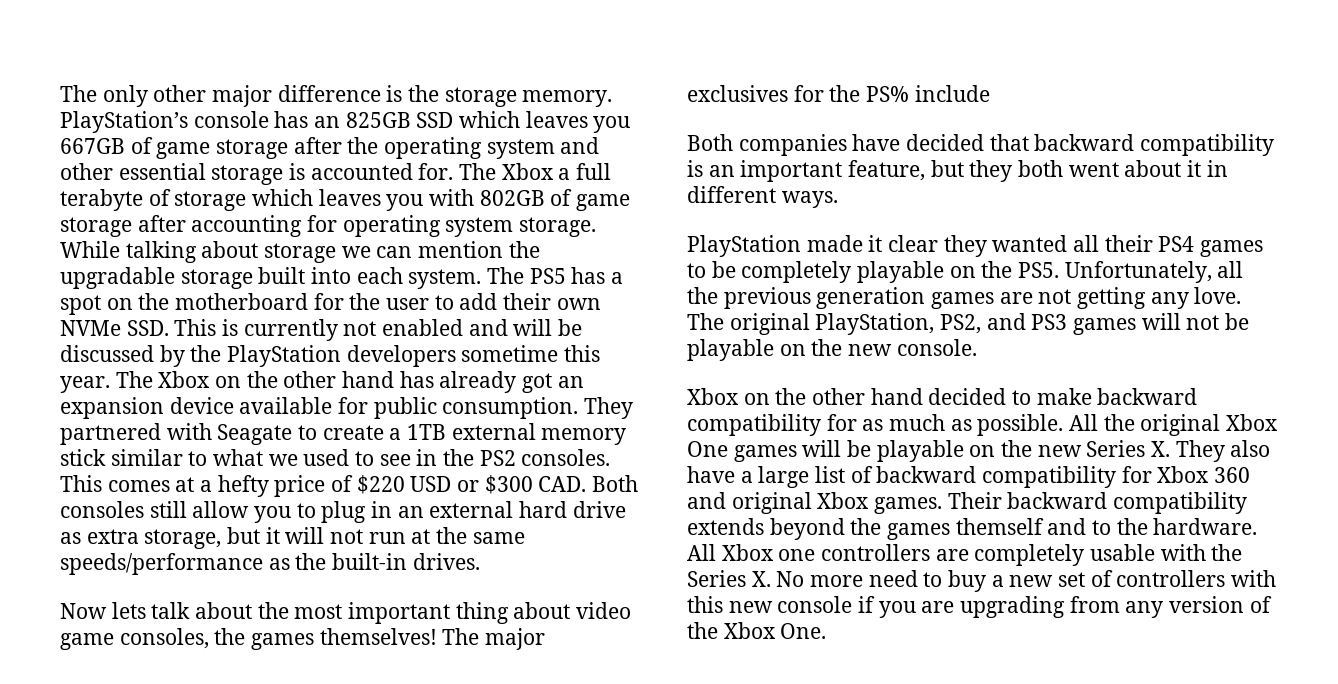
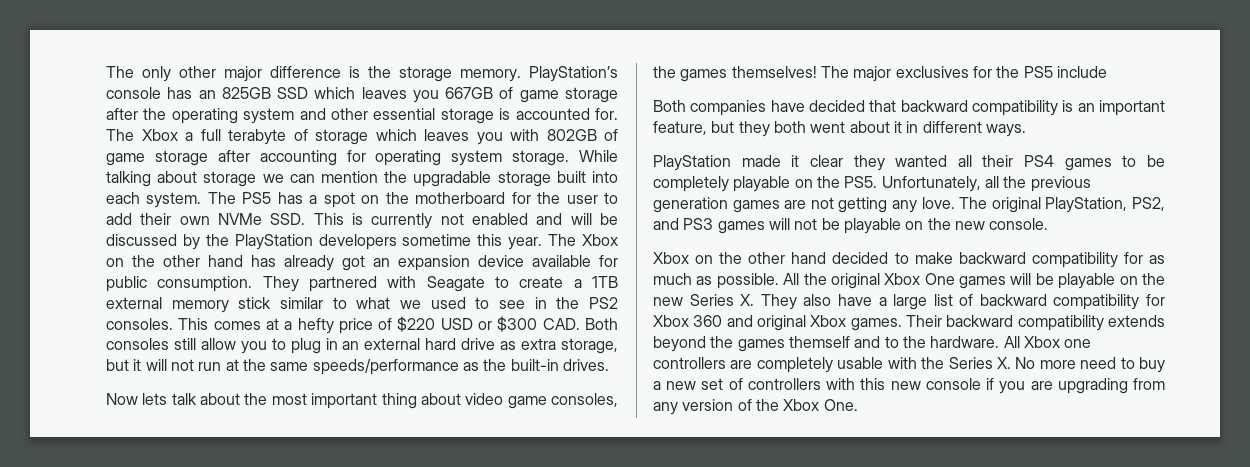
- The major exclusives for the PS% include
+ The major exclusives for the PS5 include

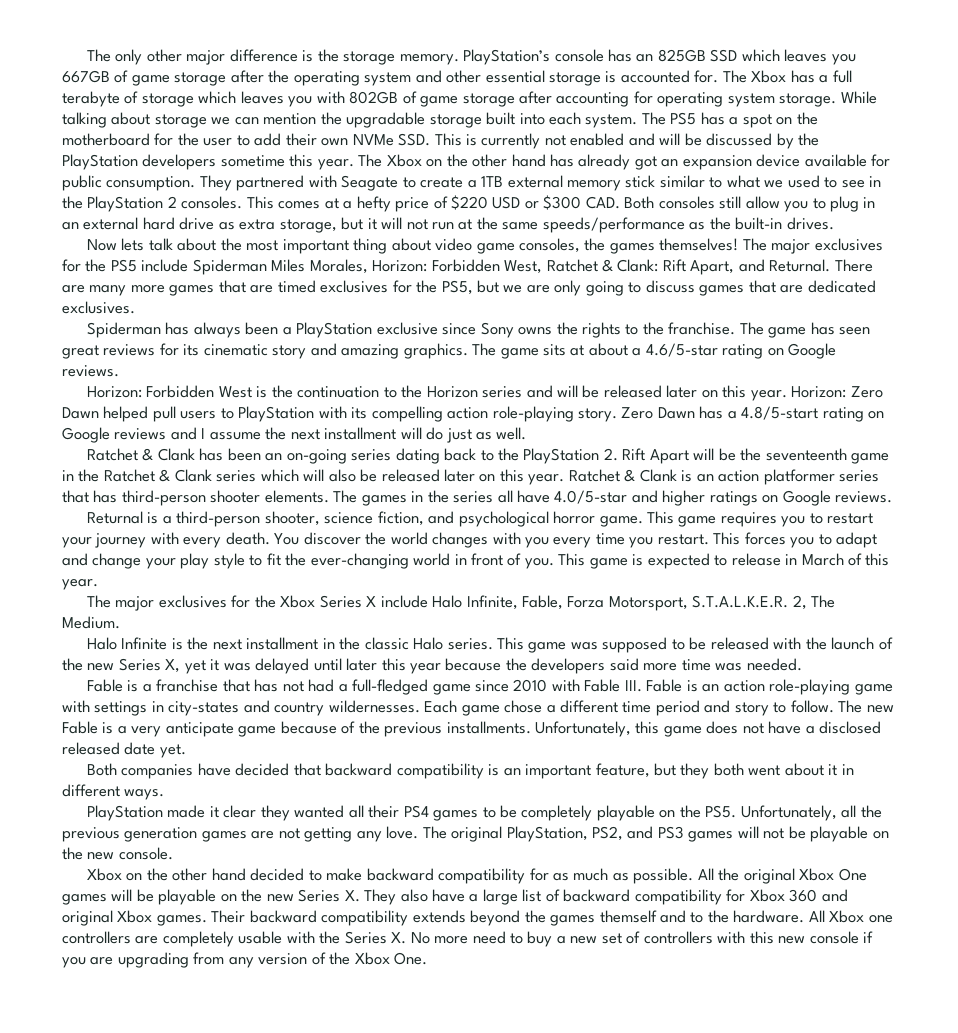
- The Xbox a full terabyte of storage which leaves you with 802GB of game storage after accounting for operating system storage.
+ The Xbox has a full terabyte of storage which leaves you with 802GB of game storage after accounting for operating system storage.
- They partnered with Seagate to create a 1TB external memory stick similar to what we used to see in the PS2 consoles.
+ They partnered with Seagate to create a 1TB external memory stick similar to what we used to see in the PlayStation 2 consoles.
- The major exclusives for the PS5 include
+ The major exclusives for the PS5 include Spiderman Miles Morales, Horizon: Forbidden West, Ratchet & Clank: Rift Apart, and Returnal. There are many more games that are timed exclusives for the PS5, but we are only going to discuss games that are dedicated exclusives.
+ Spiderman has always been a PlayStation exclusive since Sony owns the rights to the franchise. The game has seen great reviews for its cinematic story and amazing graphics. The game sits at about a 4.6/5-star rating on Google reviews.
+ Horizon: Forbidden West is the continuation to the Horizon series and will be released later on this year. Horizon: Zero Dawn helped pull users to PlayStation with its compelling action role-playing story. Zero Dawn has a 4.8/5-start rating on Google reviews and I assume the next installment will do just as well.
+ Ratchet & Clank has been an on-going series dating back to the PlayStation 2. Rift Apart will be the seventeenth game in the Ratchet & Clank series which will also be released later on this year. Ratchet & Clank is an action platformer series that has third-person shooter elements. The games in the series all have 4.0/5-star and higher ratings on Google reviews.
+ Returnal is a third-person shooter, science fiction, and psychological horror game. This game requires you to restart your journey with every death. You discover the world changes with you every time you restart. This forces you to adapt and change your play style to fit the ever-changing world in front of you. This game is expected to release in March of this year.
+ The major exclusives for the Xbox Series X include Halo Infinite, Fable, Forza Motorsport, S.T.A.L.K.E.R. 2, The Medium.
+ Halo Infinite is the next installment in the classic Halo series. This game was supposed to be released with the launch of the new Series X, yet it was delayed until later this year because the developers said more time was needed.
+ Fable is a franchise that has not had a full-fledged game since 2010 with Fable III. Fable is an action role-playing game with settings in city-states and country wildernesses. Each game chose a different time period and story to follow. The new Fable is a very anticipate game because of the previous installments. Unfortunately, this game does not have a disclosed released date yet.

